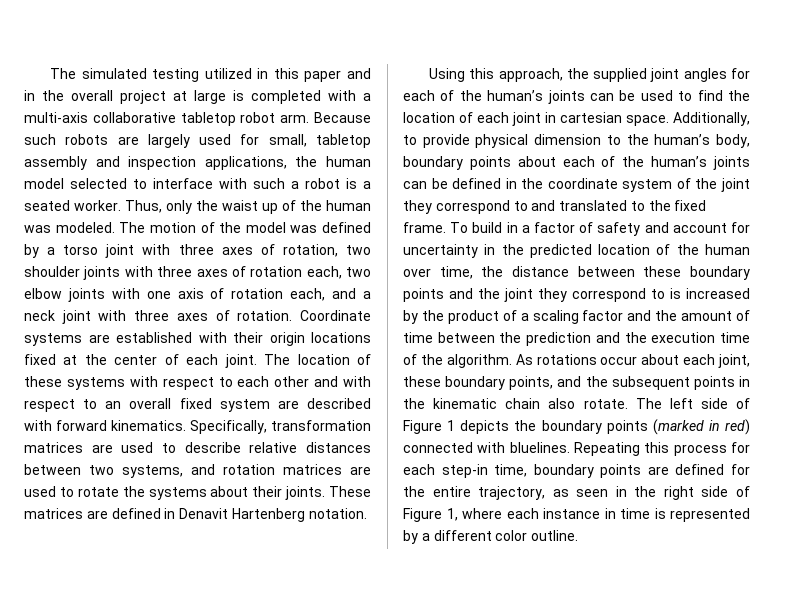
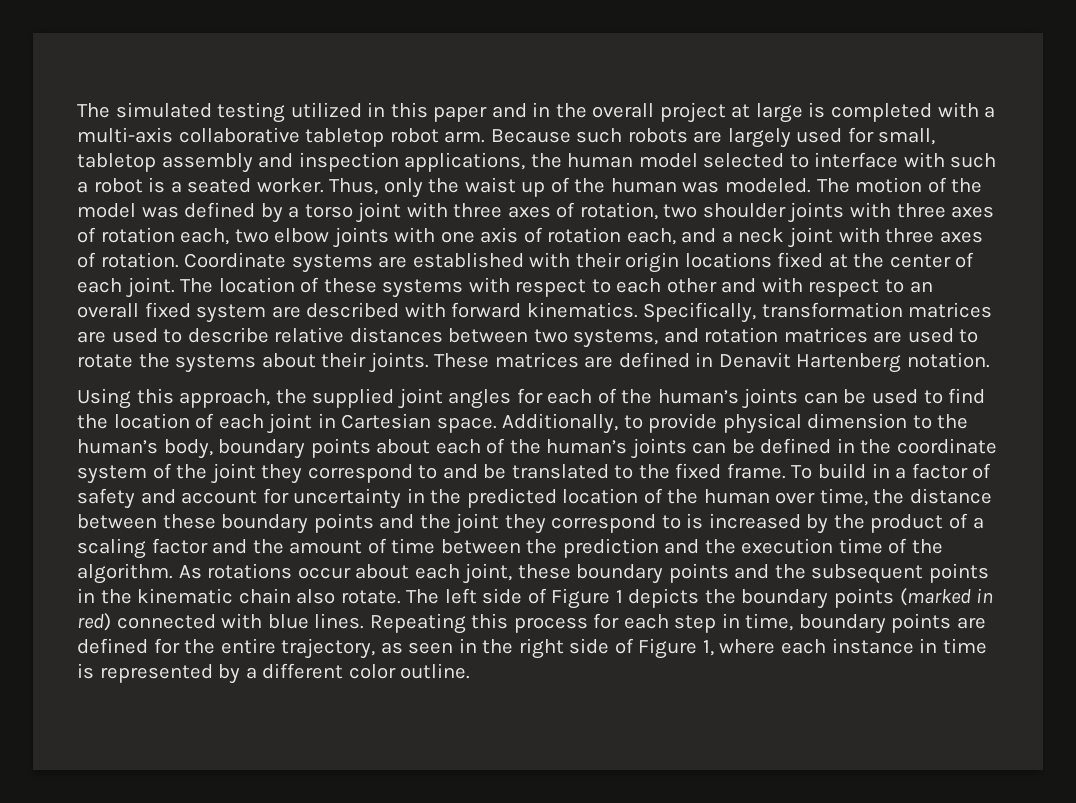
- Using this approach, the supplied joint angles for each of the human’s joints can be used to find the location of each joint in cartesian space.
+ Using this approach, the supplied joint angles for each of the human’s joints can be used to find the location of each joint in Cartesian space.
- Additionally, to provide physical dimension to the human’s body, boundary points about each of the human’s joints can be defined in the coordinate system of the joint they correspond to and translated to the fixed frame.
+ Additionally, to provide physical dimension to the human’s body, boundary points about each of the human’s joints can be defined in the coordinate system of the joint they correspond to and be translated to the fixed frame.
- As rotations occur about each joint, these boundary points, and the subsequent points in the kinematic chain also rotate.
+ As rotations occur about each joint, these boundary points and the subsequent points in the kinematic chain also rotate.
- The left side of Figure 1 depicts the boundary points (marked in red) connected with bluelines.
+ The left side of Figure 1 depicts the boundary points (marked in red) connected with blue lines.
- Repeating this process for each step-in time, boundary points are defined for the entire trajectory, as seen in the right side of Figure 1, where each instance in time is represented by a different color outline.
+ Repeating this process for each step in time, boundary points are defined for the entire trajectory, as seen in the right side of Figure 1, where each instance in time is represented by a different color outline.

